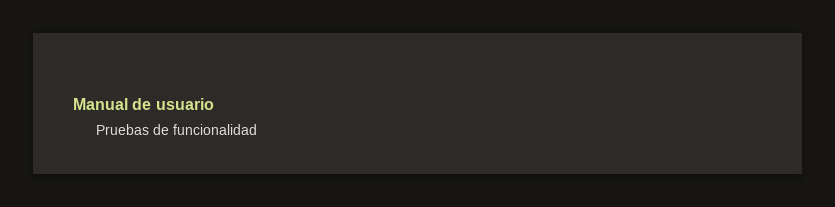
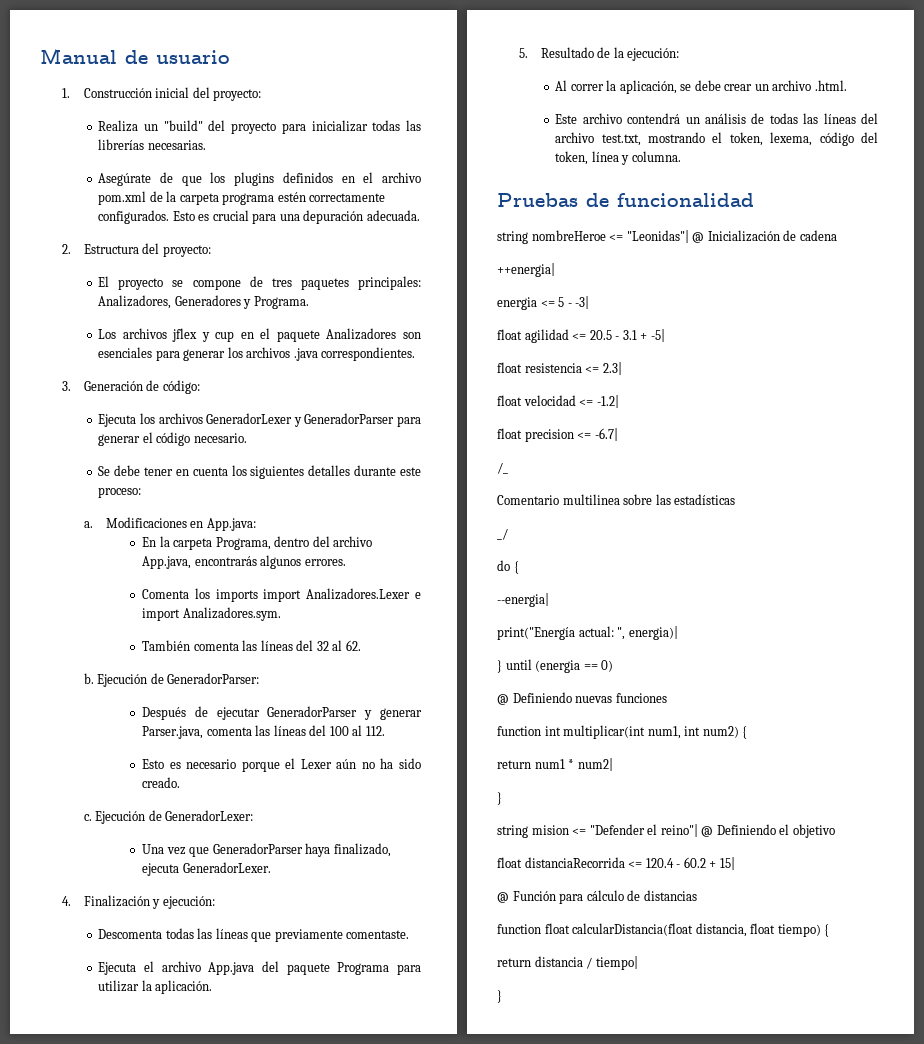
+ 1. Construcción inicial del proyecto:
+ Realiza un "build" del proyecto para inicializar todas las librerías necesarias.
+ Asegúrate de que los plugins definidos en el archivo pom.xml de la carpeta programa estén correctamente configurados. Esto es crucial para una depuración adecuada.
+ 2. Estructura del proyecto:
+ El proyecto se compone de tres paquetes principales: Analizadores, Generadores y Programa.
+ Los archivos jflex y cup en el paquete Analizadores son esenciales para generar los archivos .java correspondientes.
+ 3. Generación de código:
+ Ejecuta los archivos GeneradorLexer y GeneradorParser para generar el código necesario.
+ Se debe tener en cuenta los siguientes detalles durante este proceso:
+ a. Modificaciones en App.java:
+ En la carpeta Programa, dentro del archivo App.java, encontrarás algunos errores.
+ Comenta los imports import Analizadores.Lexer e import Analizadores.sym.
+ También comenta las líneas del 32 al 62.
+ b. Ejecución de GeneradorParser:
+ Después de ejecutar GeneradorParser y generar Parser.java, comenta las líneas del 100 al 112.
+ Esto es necesario porque el Lexer aún no ha sido creado.
+ c. Ejecución de GeneradorLexer:
+ Una vez que GeneradorParser haya finalizado, ejecuta GeneradorLexer.
+ 4. Finalización y ejecución:
+ Descomenta todas las líneas que previamente comentaste.
+ Ejecuta el archivo App.java del paquete Programa para utilizar la aplicación.
+ 5. Resultado de la ejecución:
+ Al correr la aplicación, se debe crear un archivo .html.
+ Este archivo contendrá un análisis de todas las líneas del archivo test.txt, mostrando el token, lexema, código del token, línea y columna.
  Pruebas de funcionalidad
+ string nombreHeroe <= "Leonidas"| @ Inicialización de cadena
+ ++energia|
+ energia <= 5 - -3|
+ float agilidad <= 20.5 - 3.1 + -5|
+ float resistencia <= 2.3|
+ float velocidad <= -1.2|
+ float precision <= -6.7|
+ /_
+ Comentario multilinea sobre las estadísticas
+ _/
+ do {
+ --energia|
+ print("Energía actual: ", energia)|
+ } until (energia == 0)
+ @ Definiendo nuevas funciones
+ function int multiplicar(int num1, int num2) {
+ return num1 * num2|
+ }
+ string mision <= "Defender el reino"| @ Definiendo el objetivo
+ float distanciaRecorrida <= 120.4 - 60.2 + 15|
+ @ Función para cálculo de distancias
+ function float calcularDistancia(float distancia, float tiempo) {
+ return distancia / tiempo|
+ }

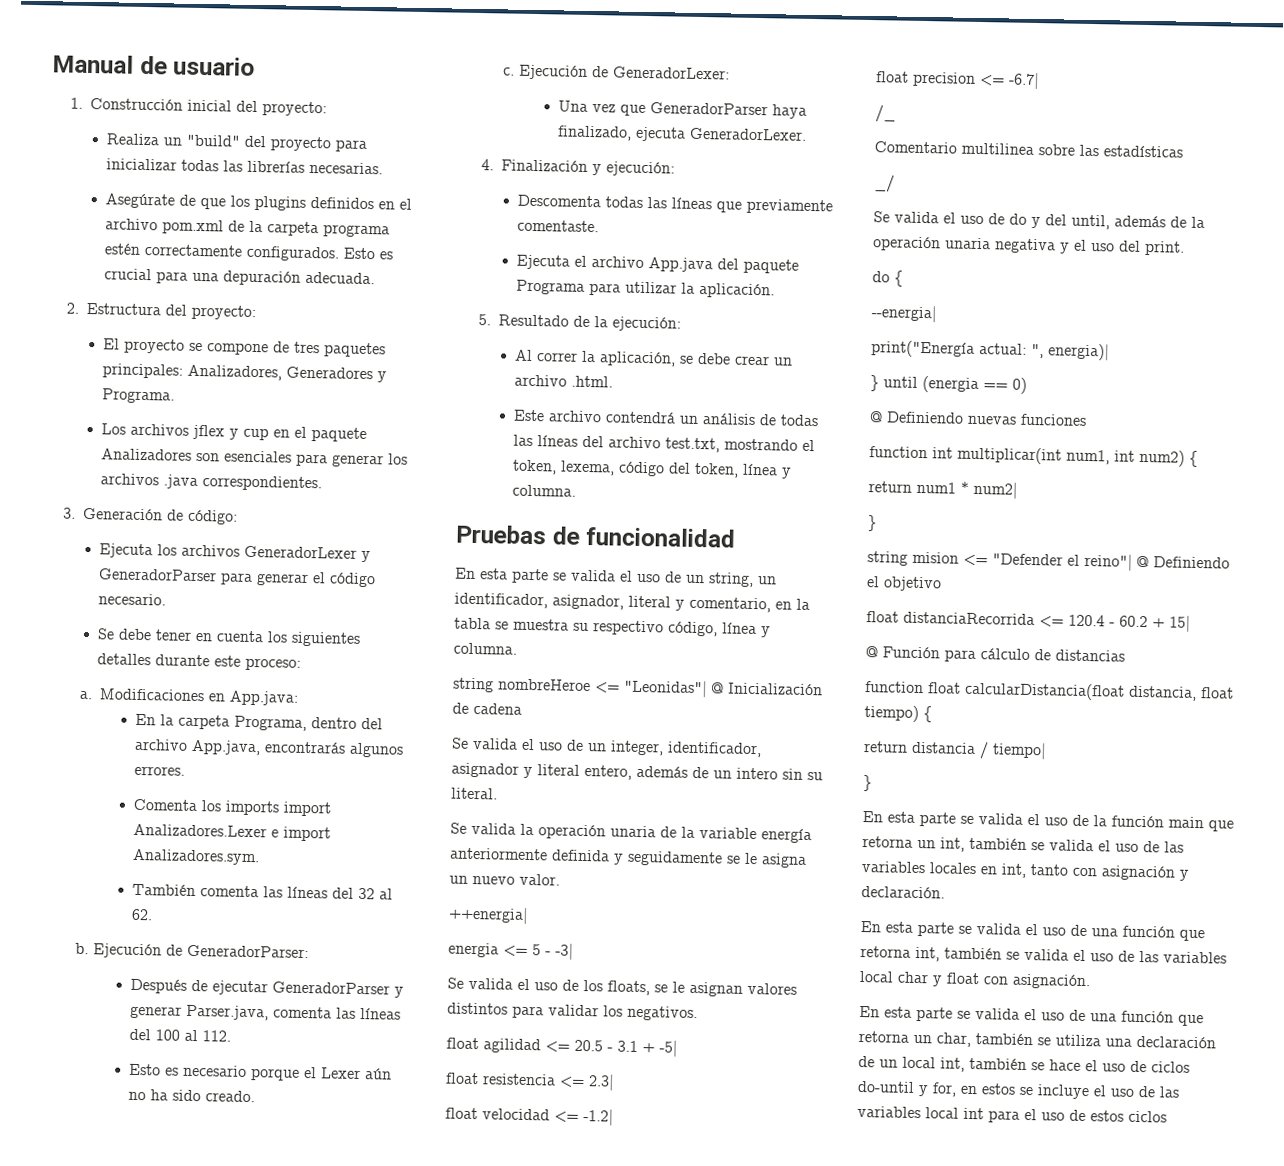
+ En esta parte se valida el uso de un string, un identificador, asignador, literal y comentario, en la tabla se muestra su respectivo código, línea y columna.
+ Se valida el uso de un integer, identificador, asignador y literal entero, además de un intero sin su literal.
+ Se valida la operación unaria de la variable energía anteriormente definida y seguidamente se le asigna un nuevo valor.
+ Se valida el uso de los floats, se le asignan valores distintos para validar los negativos.
+ Se valida el uso de do y del until, además de la operación unaria negativa y el uso del print.
+ En esta parte se valida el uso de la función main que retorna un int, también se valida el uso de las variables locales en int, tanto con asignación y declaración.
+ En esta parte se valida el uso de una función que retorna int, también se valida el uso de las variables local char y float con asignación.
+ En esta parte se valida el uso de una función que retorna un char, también se utiliza una declaración de un local int, también se hace el uso de ciclos do-until y for, en estos se incluye el uso de las variables local int para el uso de estos ciclos

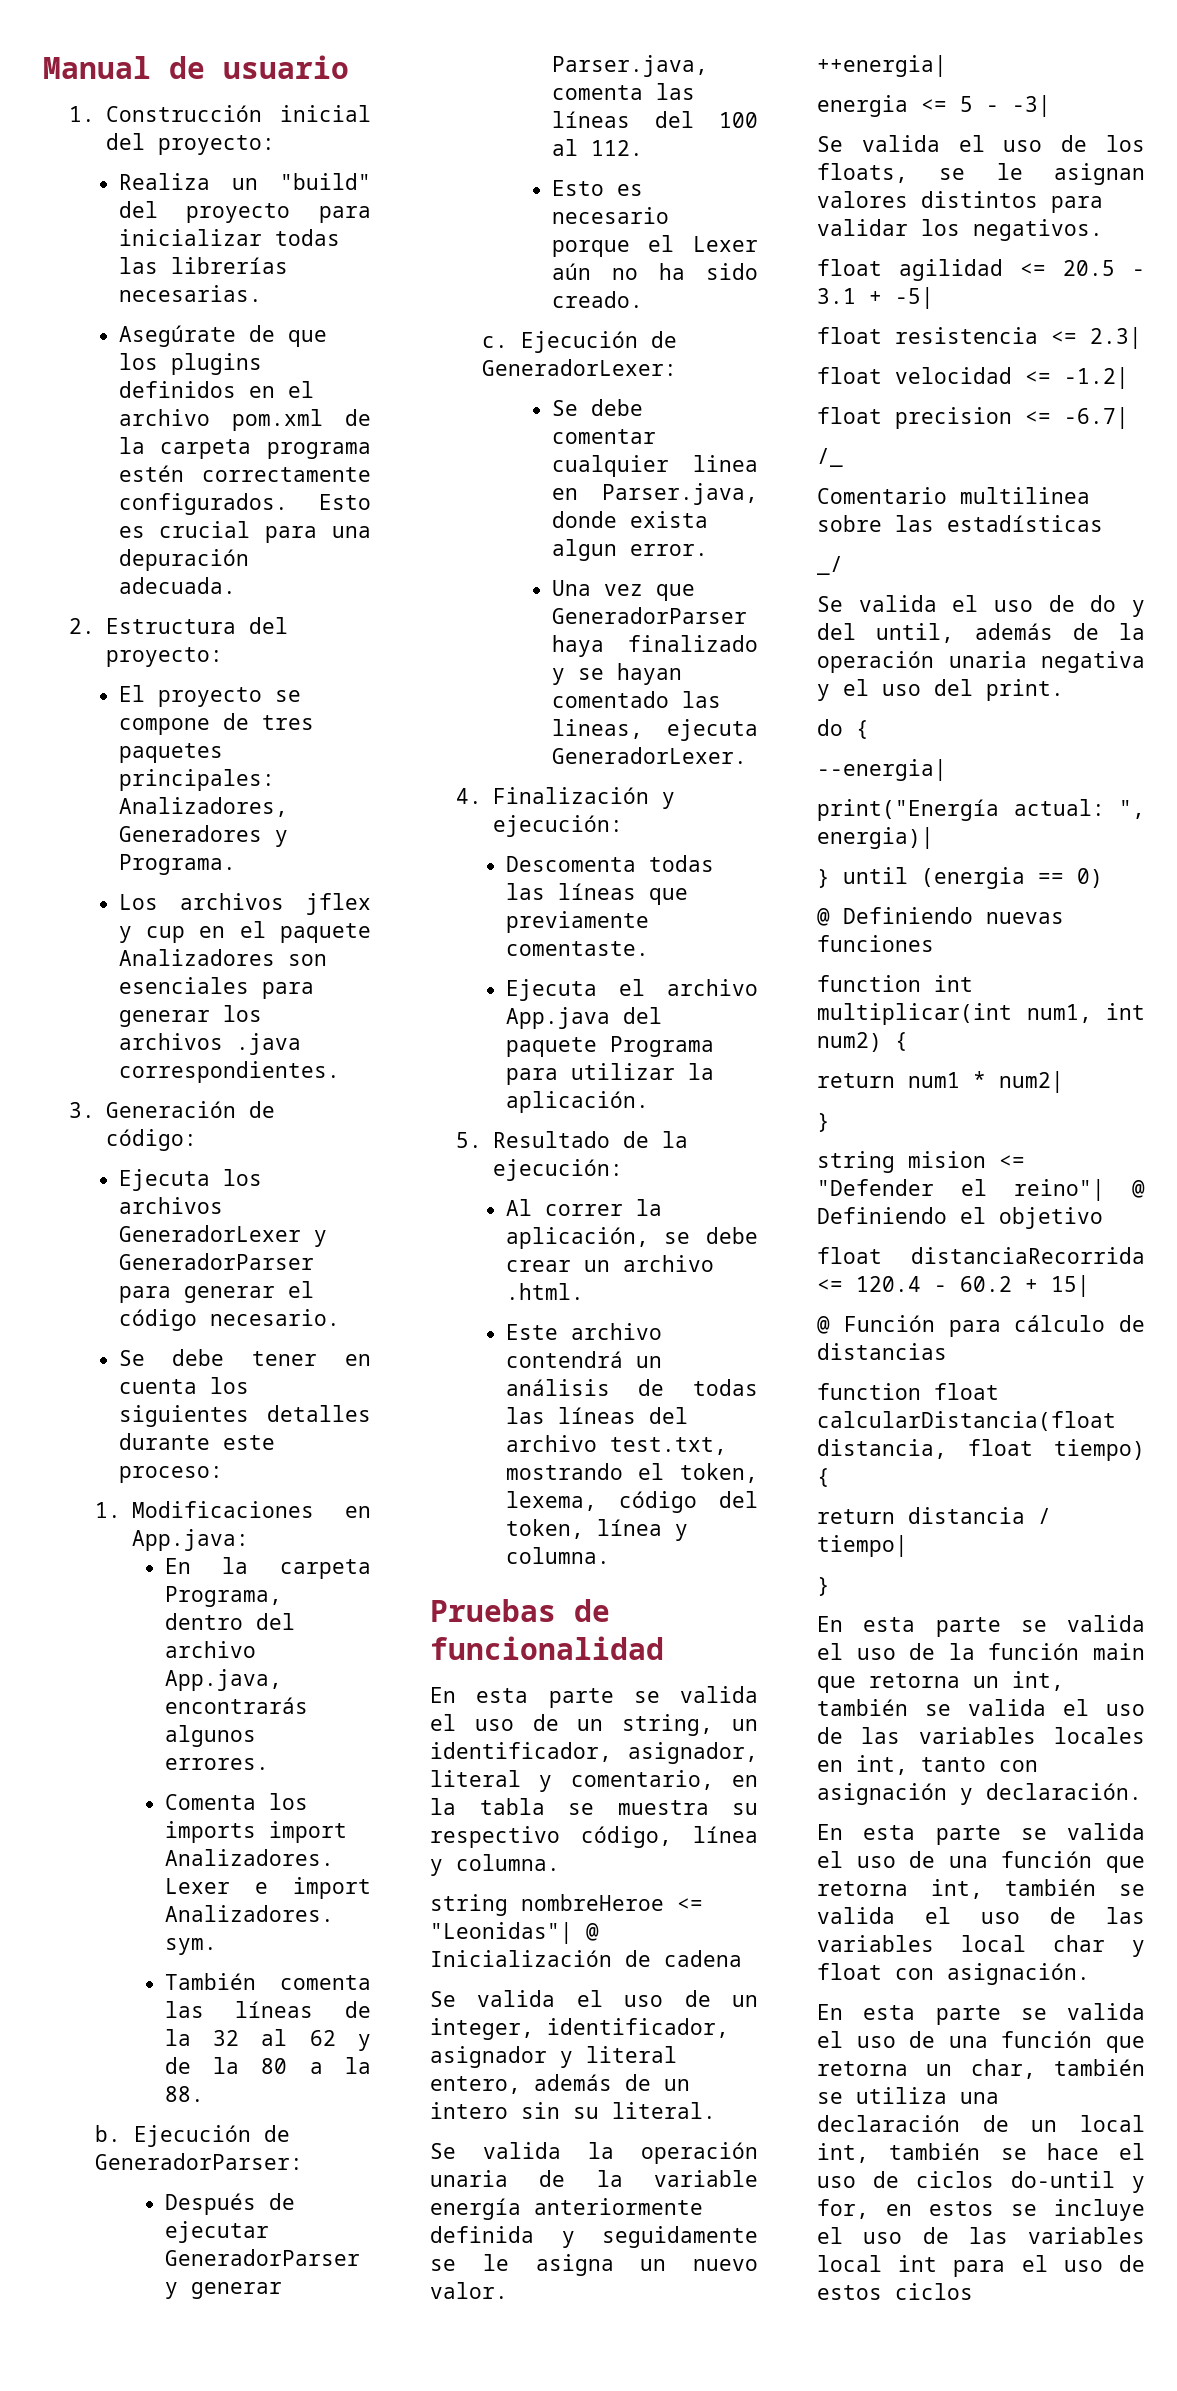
- a. Modificaciones en App.java:
+ 1. Modificaciones en App.java:
- También comenta las líneas del 32 al 62.
+ También comenta las líneas de la 32 al 62 y de la 80 a la 88.
+ Se debe comentar cualquier linea en Parser.java, donde exista algun error.
- Una vez que GeneradorParser haya finalizado, ejecuta GeneradorLexer.
+ Una vez que GeneradorParser haya finalizado y se hayan comentado las lineas, ejecuta GeneradorLexer.

